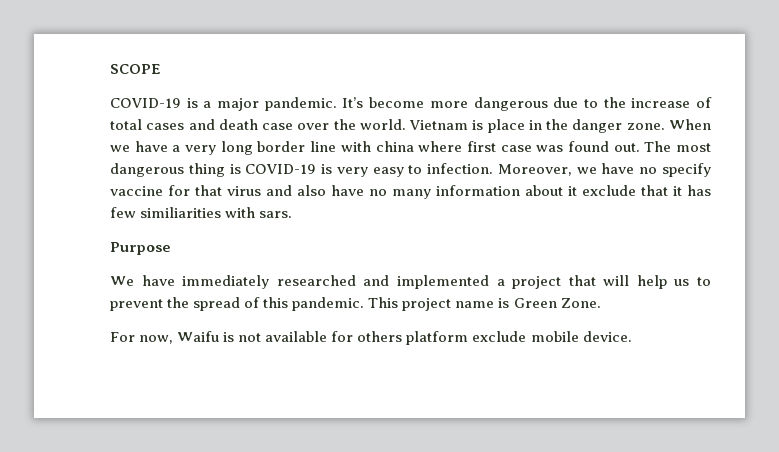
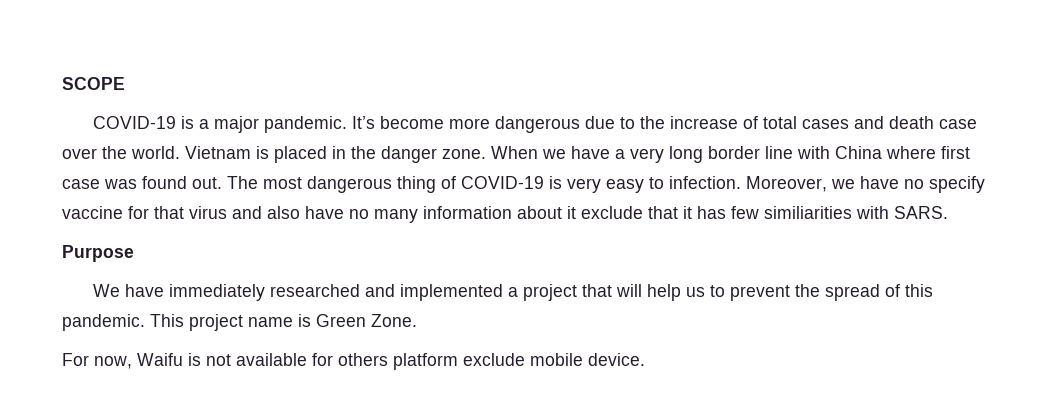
- Vietnam is place in the danger zone.
+ Vietnam is placed in the danger zone.
- When we have a very long border line with china where first case was found out.
+ When we have a very long border line with China where first case was found out.
- The most dangerous thing is COVID-19 is very easy to infection.
+ The most dangerous thing of COVID-19 is very easy to infection.
- Moreover, we have no specify vaccine for that virus and also have no many information about it exclude that it has few similiarities with sars.
+ Moreover, we have no specify vaccine for that virus and also have no many information about it exclude that it has few similiarities with SARS.

